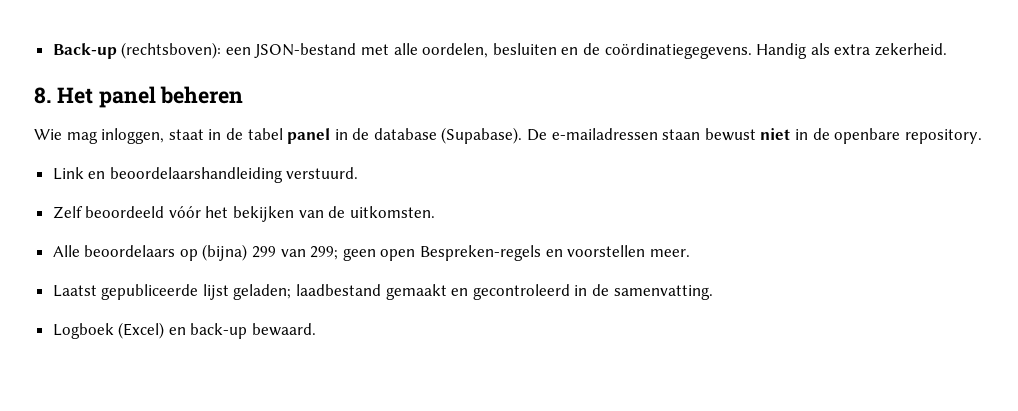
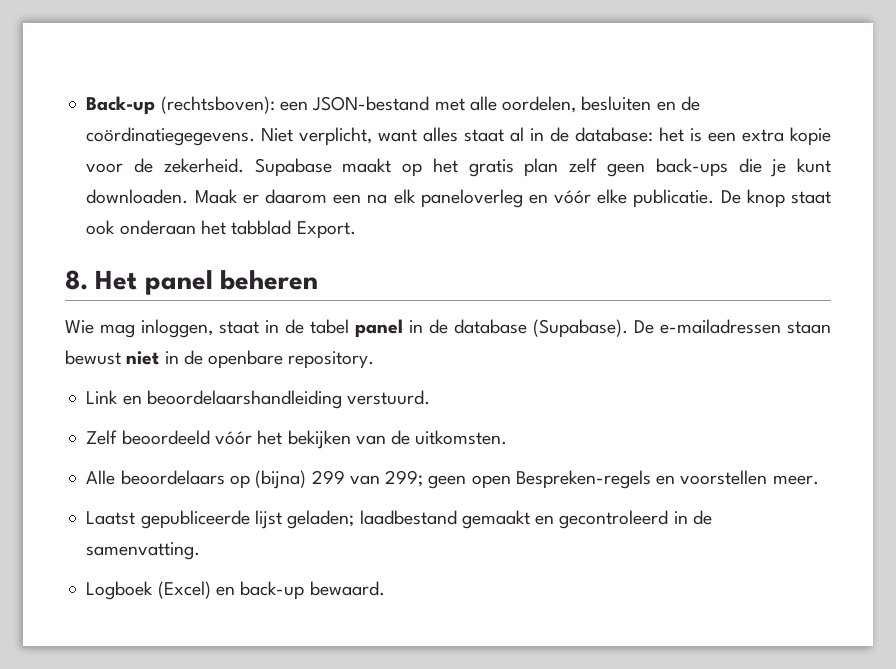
- Handig als extra zekerheid.
+ Niet verplicht, want alles staat al in de database: het is een extra kopie voor de zekerheid. Supabase maakt op het gratis plan zelf geen back-ups die je kunt downloaden. Maak er daarom een na elk paneloverleg en vóór elke publicatie. De knop staat ook onderaan het tabblad Export.

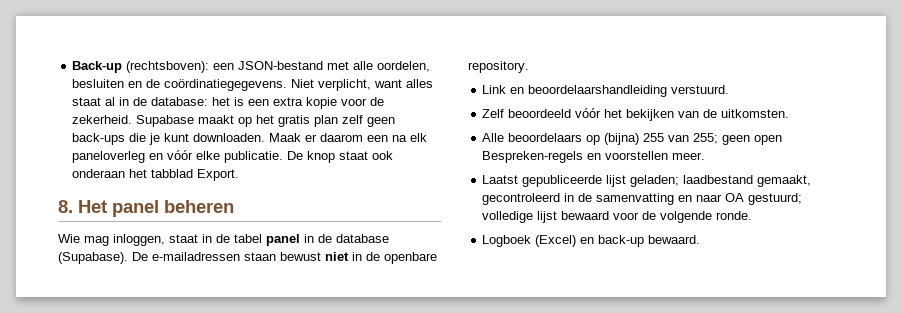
- Alle beoordelaars op (bijna) 299 van 299; geen open Bespreken-regels en voorstellen meer.
+ Alle beoordelaars op (bijna) 255 van 255; geen open Bespreken-regels en voorstellen meer.
- Laatst gepubliceerde lijst geladen; laadbestand gemaakt en gecontroleerd in de samenvatting.
+ Laatst gepubliceerde lijst geladen; laadbestand gemaakt, gecontroleerd in de samenvatting en naar OA gestuurd; volledige lijst bewaard voor de volgende ronde.

